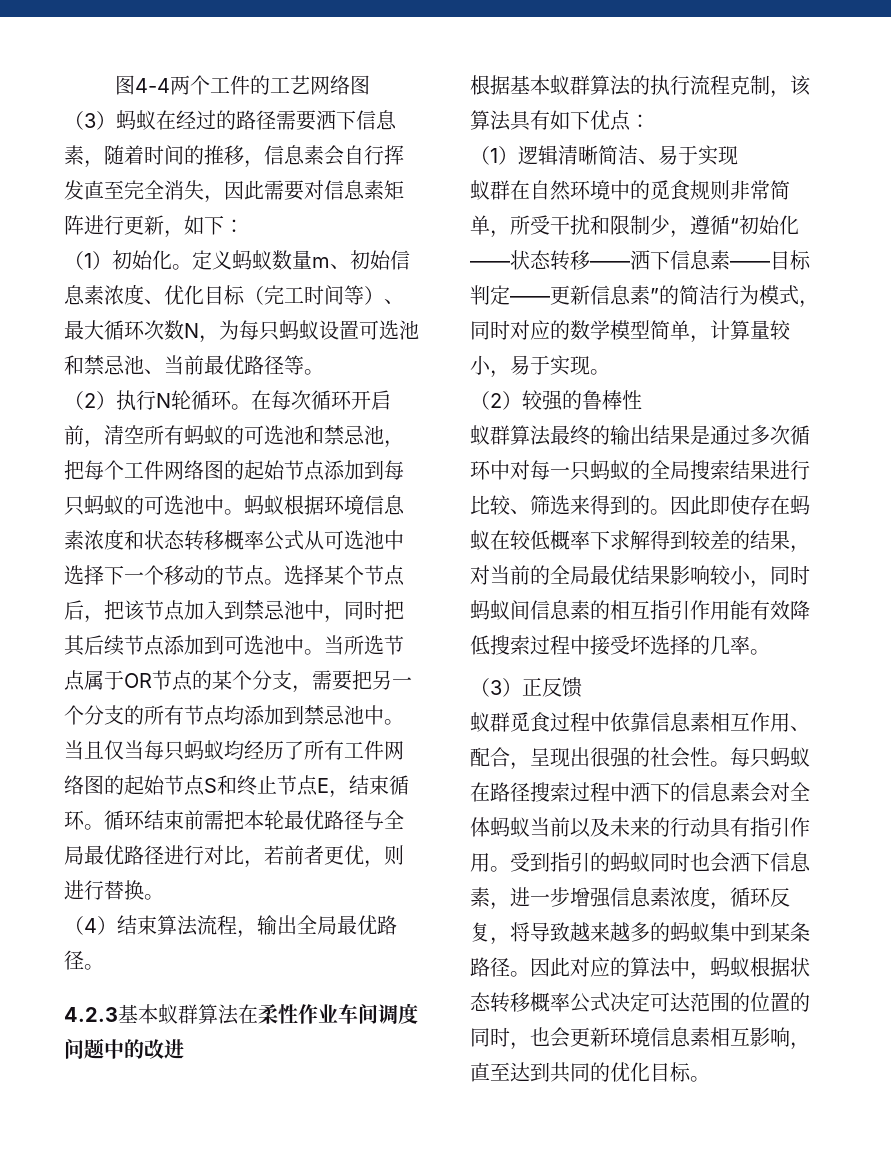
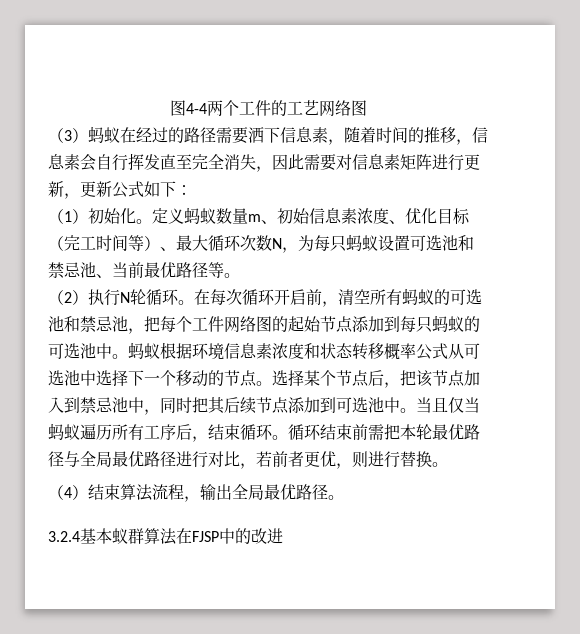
- （3）蚂蚁在经过的路径需要洒下信息素，随着时间的推移，信息素会自行挥发直至完全消失，因此需要对信息素矩阵进行更新，如下：
+ （3）蚂蚁在经过的路径需要洒下信息素，随着时间的推移，信息素会自行挥发直至完全消失，因此需要对信息素矩阵进行更新，更新公式如下：
- 当所选节点属于OR节点的某个分支，需要把另一个分支的所有节点均添加到禁忌池中。当且仅当每只蚂蚁均经历了所有工件网络图的起始节点S和终止节点E，结束循环。
+ 当且仅当蚂蚁遍历所有工序后，结束循环。
- 4.2.3基本蚁群算法在柔性作业车间调度问题中的改进
- 根据基本蚁群算法的执行流程克制，该算法具有如下优点：
- （1）逻辑清晰简洁、易于实现
- 蚁群在自然环境中的觅食规则非常简单，所受干扰和限制少，遵循“初始化——状态转移——洒下信息素——目标判定——更新信息素”的简洁行为模式，同时对应的数学模型简单，计算量较小，易于实现。
- （2）较强的鲁棒性
- 蚁群算法最终的输出结果是通过多次循环中对每一只蚂蚁的全局搜索结果进行比较、筛选来得到的。因此即使存在蚂蚁在较低概率下求解得到较差的结果，对当前的全局最优结果影响较小，同时蚂蚁间信息素的相互指引作用能有效降低搜索过程中接受坏选择的几率。
- （3）正反馈
- 蚁群觅食过程中依靠信息素相互作用、配合，呈现出很强的社会性。每只蚂蚁在路径搜索过程中洒下的信息素会对全体蚂蚁当前以及未来的行动具有指引作用。受到指引的蚂蚁同时也会洒下信息素，进一步增强信息素浓度，循环反复，将导致越来越多的蚂蚁集中到某条路径。因此对应的算法中，蚂蚁根据状态转移概率公式决定可达范围的位置的同时，也会更新环境信息素相互影响，直至达到共同的优化目标。
+ 3.2.4基本蚁群算法在FJSP中的改进

